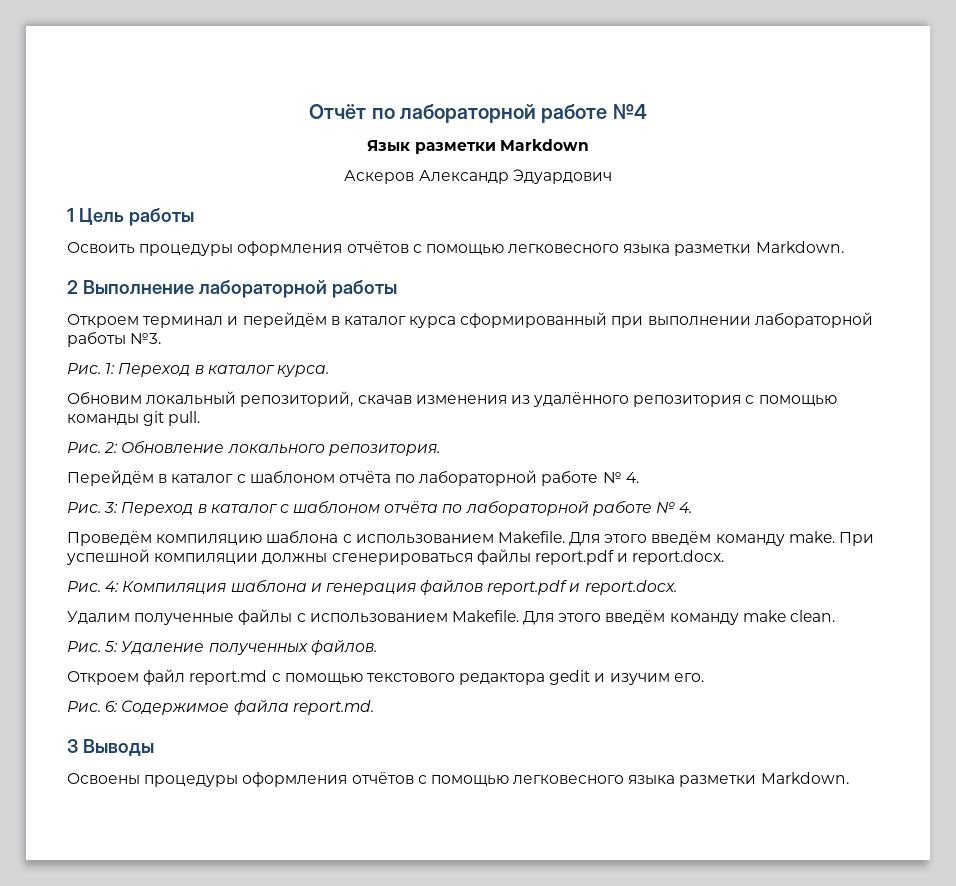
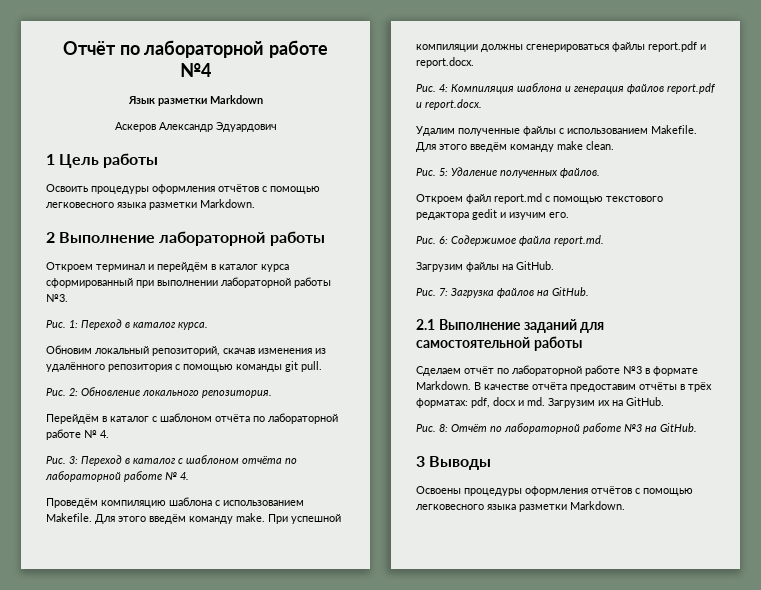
+ Загрузим файлы на GitHub.
+ Рис. 7: Загрузка файлов на GitHub.
+ 2.1 Выполнение заданий для самостоятельной работы
+ Сделаем отчёт по лабораторной работе №3 в формате Markdown. В качестве отчёта предоставим отчёты в трёх форматах: pdf, docx и md. Загрузим их на GitHub.
+ Рис. 8: Отчёт по лабораторной работе №3 на GitHub.

